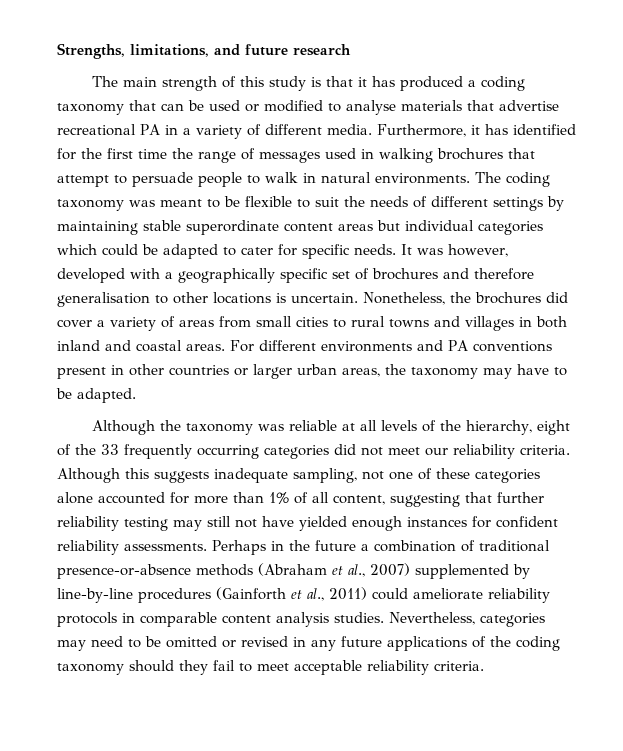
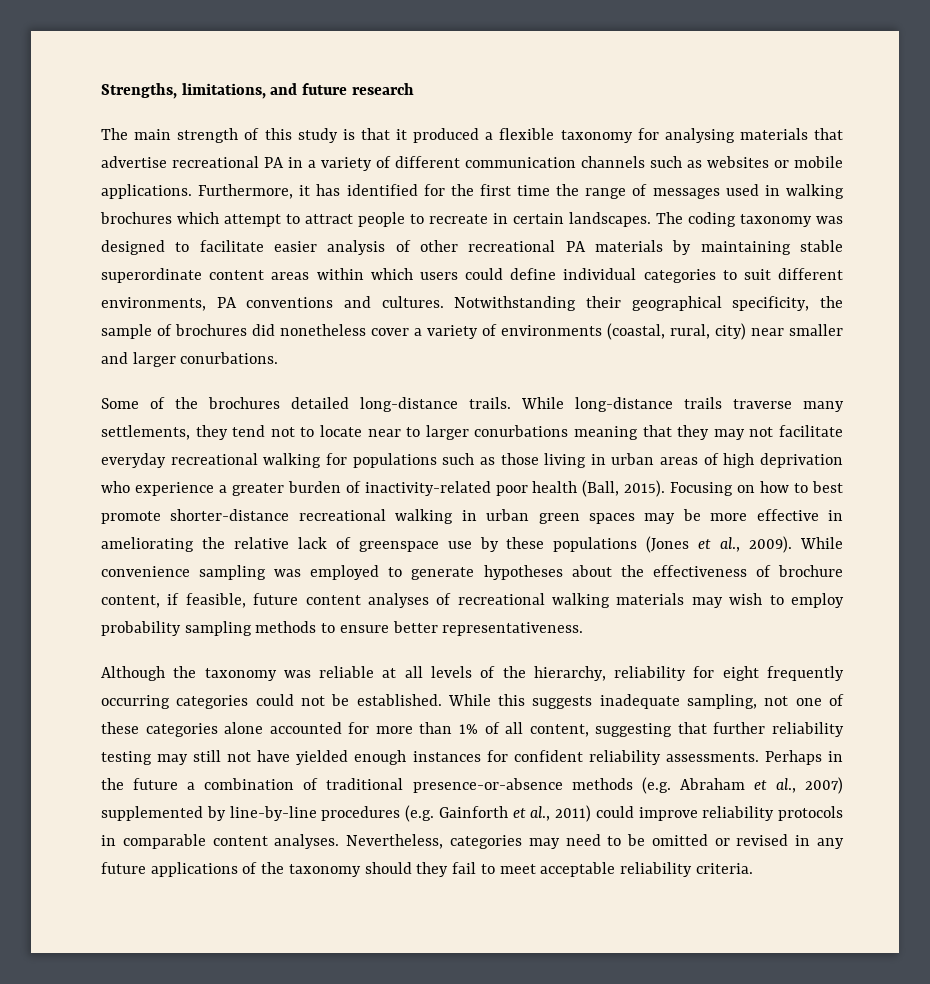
- The main strength of this study is that it has produced a coding taxonomy that can be used or modified to analyse materials that advertise recreational PA in a variety of different media.
+ The main strength of this study is that it produced a flexible taxonomy for analysing materials that advertise recreational PA in a variety of different communication channels such as websites or mobile applications.
- Furthermore, it has identified for the first time the range of messages used in walking brochures that attempt to persuade people to walk in natural environments. The coding taxonomy was meant to be flexible to suit the needs of different settings by maintaining stable superordinate content areas but individual categories which could be adapted to cater for specific needs. It was however, developed with a geographically specific set of brochures and therefore generalisation to other locations is uncertain. Nonetheless, the brochures did cover a variety of areas from small cities to rural towns and villages in both inland and coastal areas. For different environments and PA conventions present in other countries or larger urban areas, the taxonomy may have to be adapted.
+ Furthermore, it has identified for the first time the range of messages used in walking brochures which attempt to attract people to recreate in certain landscapes. The coding taxonomy was designed to facilitate easier analysis of other recreational PA materials by maintaining stable superordinate content areas within which users could define individual categories to suit different environments, PA conventions and cultures. Notwithstanding their geographical specificity, the sample of brochures did nonetheless cover a variety of environments (coastal, rural, city) near smaller and larger conurbations.
+ Some of the brochures detailed long-distance trails. While long-distance trails traverse many settlements, they tend not to locate near to larger conurbations meaning that they may not facilitate everyday recreational walking for populations such as those living in urban areas of high deprivation who experience a greater burden of inactivity-related poor health (Ball, 2015). Focusing on how to best promote shorter-distance recreational walking in urban green spaces may be more effective in ameliorating the relative lack of greenspace use by these populations (Jones et al., 2009). While convenience sampling was employed to generate hypotheses about the effectiveness of brochure content, if feasible, future content analyses of recreational walking materials may wish to employ probability sampling methods to ensure better representativeness.
- Although the taxonomy was reliable at all levels of the hierarchy, eight of the 33 frequently occurring categories did not meet our reliability criteria. Although this suggests inadequate sampling, not one of these categories alone accounted for more than 1% of all content, suggesting that further reliability testing may still not have yielded enough instances for confident reliability assessments.
+ Although the taxonomy was reliable at all levels of the hierarchy, reliability for eight frequently occurring categories could not be established. While this suggests inadequate sampling, not one of these categories alone accounted for more than 1% of all content, suggesting that further reliability testing may still not have yielded enough instances for confident reliability assessments.
- Perhaps in the future a combination of traditional presence-or-absence methods (Abraham et al., 2007) supplemented by line-by-line procedures (Gainforth et al., 2011) could ameliorate reliability protocols in comparable content analysis studies.
+ Perhaps in the future a combination of traditional presence-or-absence methods (e.g. Abraham et al., 2007) supplemented by line-by-line procedures (e.g. Gainforth et al., 2011) could improve reliability protocols in comparable content analyses.
- Nevertheless, categories may need to be omitted or revised in any future applications of the coding taxonomy should they fail to meet acceptable reliability criteria.
+ Nevertheless, categories may need to be omitted or revised in any future applications of the taxonomy should they fail to meet acceptable reliability criteria.

